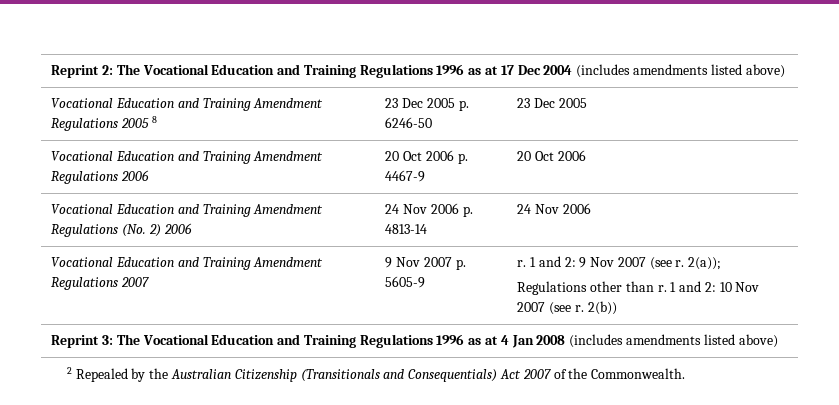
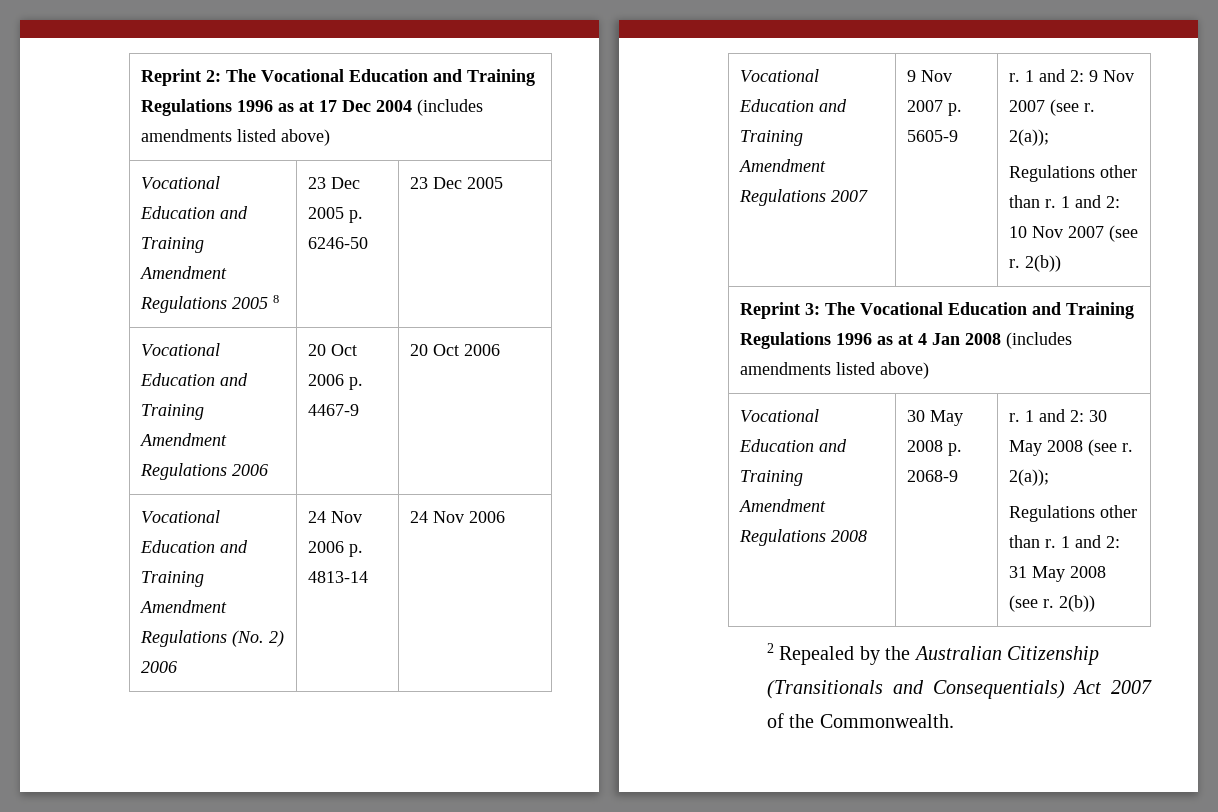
+ Vocational Education and Training Amendment Regulations 2008 | 30 May 2008 p. 2068-9 | r. 1 and 2: 30 May 2008 (see r. 2(a));
+ Regulations other than r. 1 and 2: 31 May 2008 (see r. 2(b))

